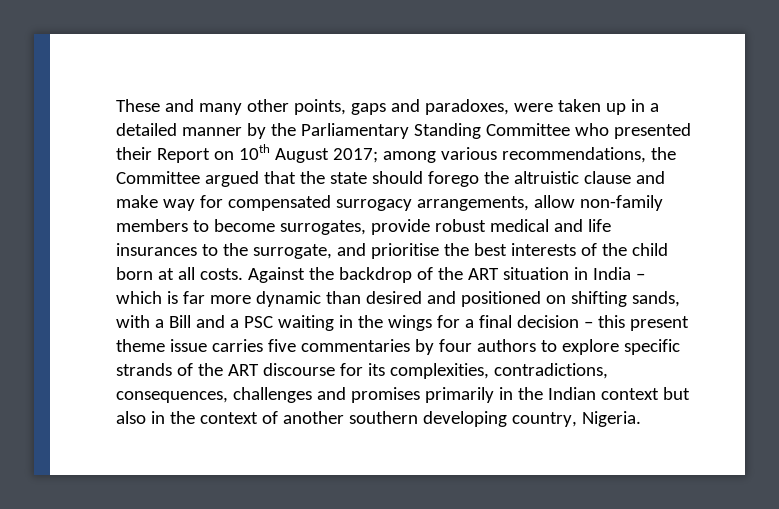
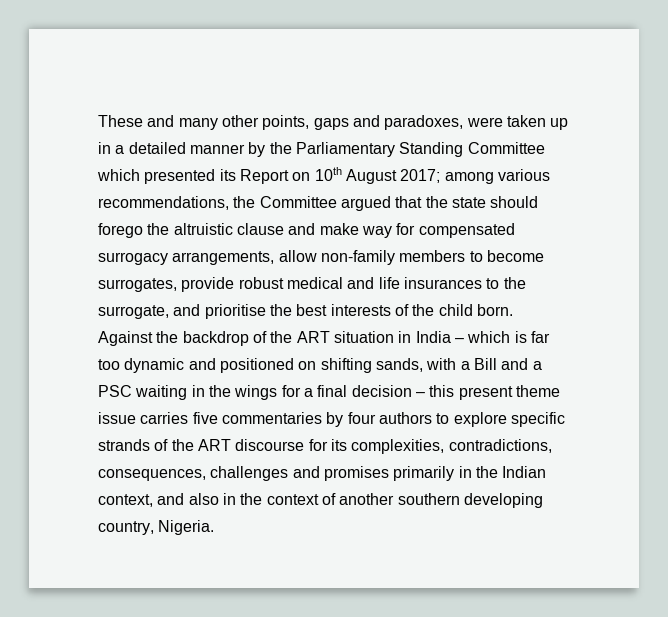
- These and many other points, gaps and paradoxes, were taken up in a detailed manner by the Parliamentary Standing Committee who presented their Report on 10th August 2017;
+ These and many other points, gaps and paradoxes, were taken up in a detailed manner by the Parliamentary Standing Committee which presented its Report on 10th August 2017;
- among various recommendations, the Committee argued that the state should forego the altruistic clause and make way for compensated surrogacy arrangements, allow non-family members to become surrogates, provide robust medical and life insurances to the surrogate, and prioritise the best interests of the child born at all costs.
+ among various recommendations, the Committee argued that the state should forego the altruistic clause and make way for compensated surrogacy arrangements, allow non-family members to become surrogates, provide robust medical and life insurances to the surrogate, and prioritise the best interests of the child born.
- Against the backdrop of the ART situation in India – which is far more dynamic than desired and positioned on shifting sands, with a Bill and a PSC waiting in the wings for a final decision – this present theme issue carries five commentaries by four authors to explore specific strands of the ART discourse for its complexities, contradictions, consequences, challenges and promises primarily in the Indian context but also in the context of another southern developing country, Nigeria.
+ Against the backdrop of the ART situation in India – which is far too dynamic and positioned on shifting sands, with a Bill and a PSC waiting in the wings for a final decision – this present theme issue carries five commentaries by four authors to explore specific strands of the ART discourse for its complexities, contradictions, consequences, challenges and promises primarily in the Indian context, and also in the context of another southern developing country, Nigeria.

